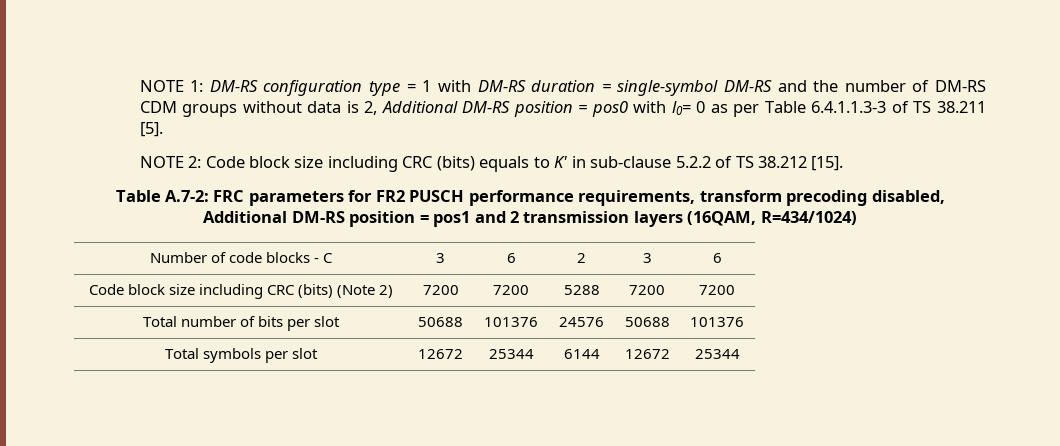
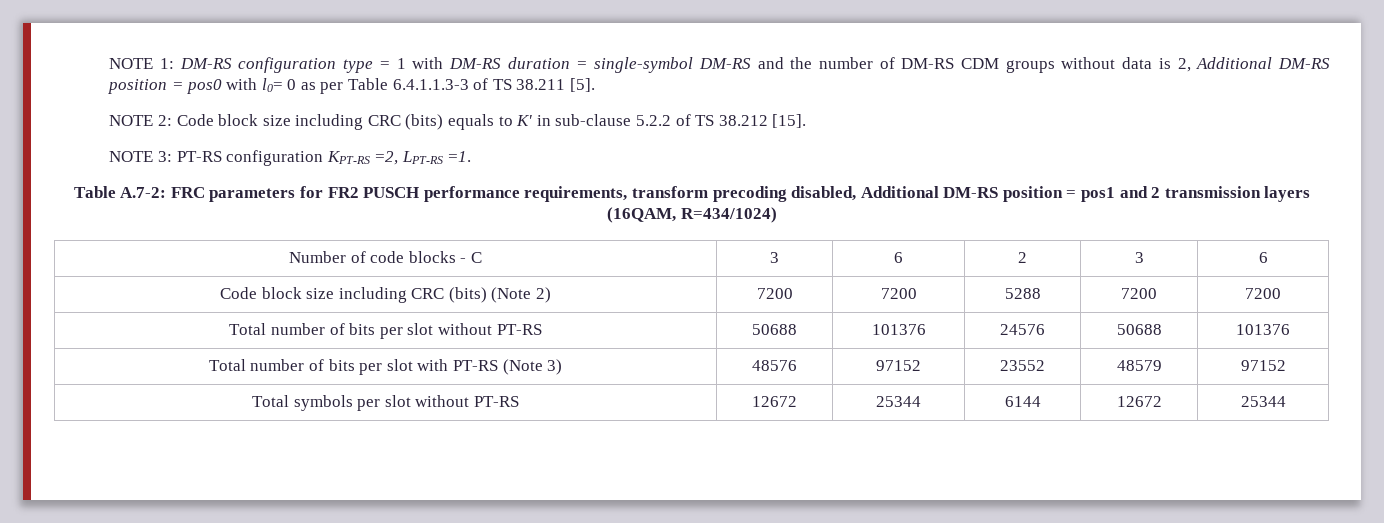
+ NOTE 3: PT-RS configuration KPT-RS =2, LPT-RS =1.
- Total number of bits per slot | 50688 | 101376 | 24576 | 50688 | 101376
+ Total number of bits per slot without PT-RS | 50688 | 101376 | 24576 | 50688 | 101376
+ Total number of bits per slot with PT-RS (Note 3) | 48576 | 97152 | 23552 | 48579 | 97152
- Total symbols per slot | 12672 | 25344 | 6144 | 12672 | 25344
+ Total symbols per slot without PT-RS | 12672 | 25344 | 6144 | 12672 | 25344

